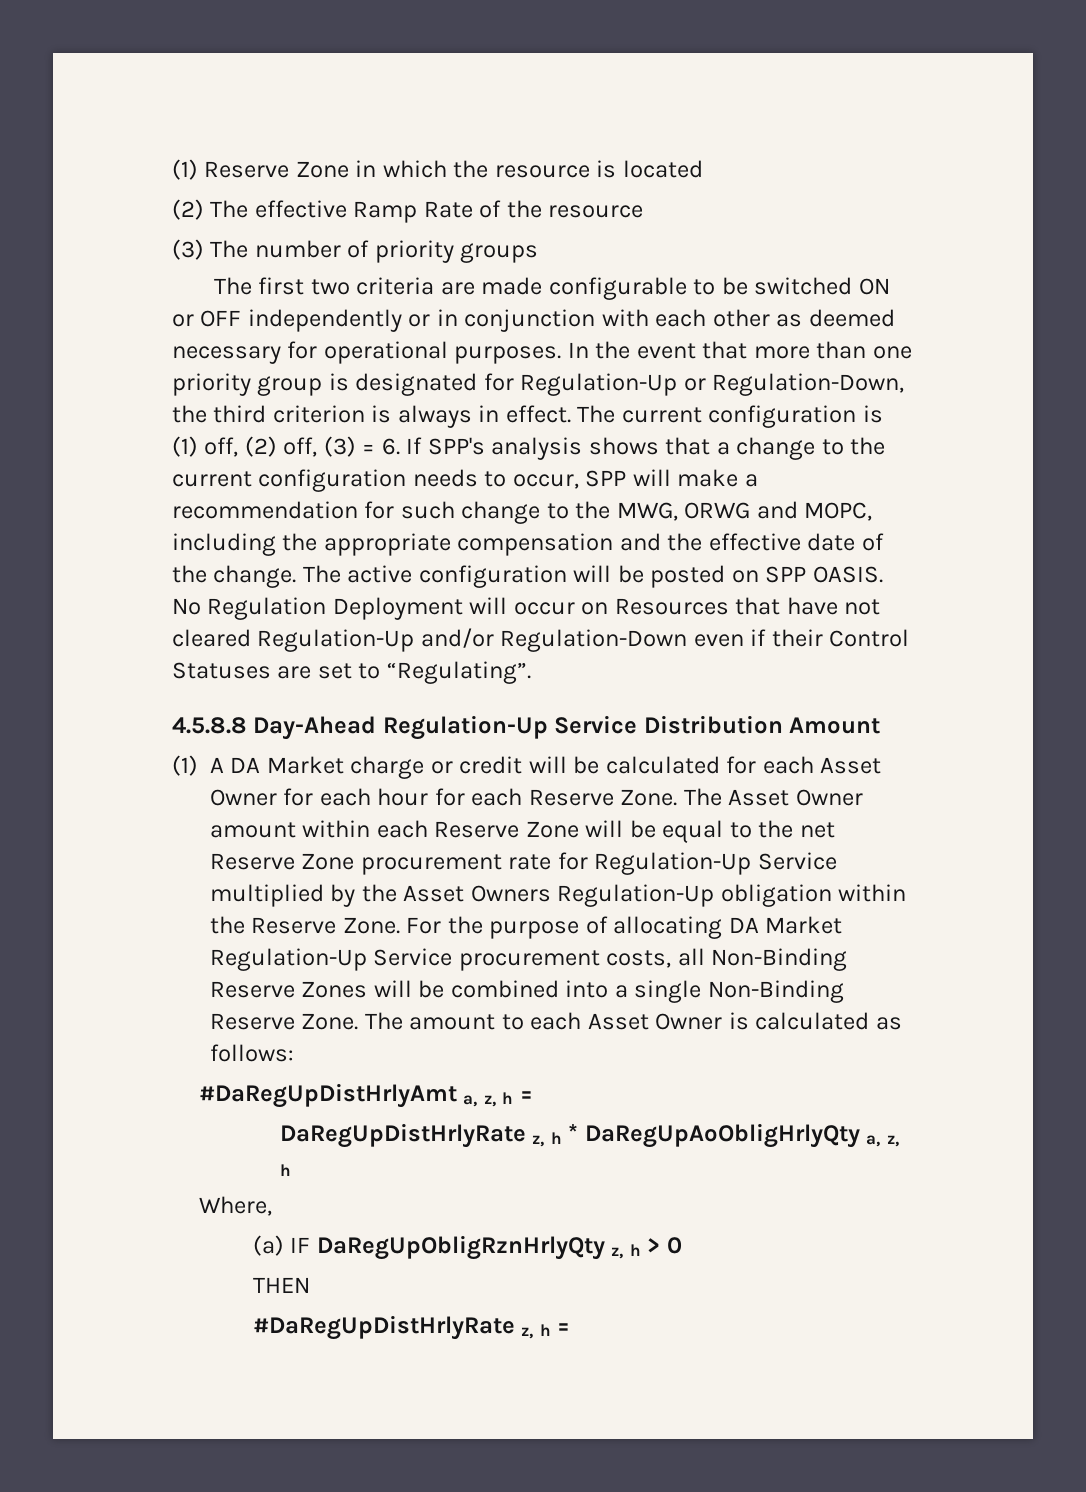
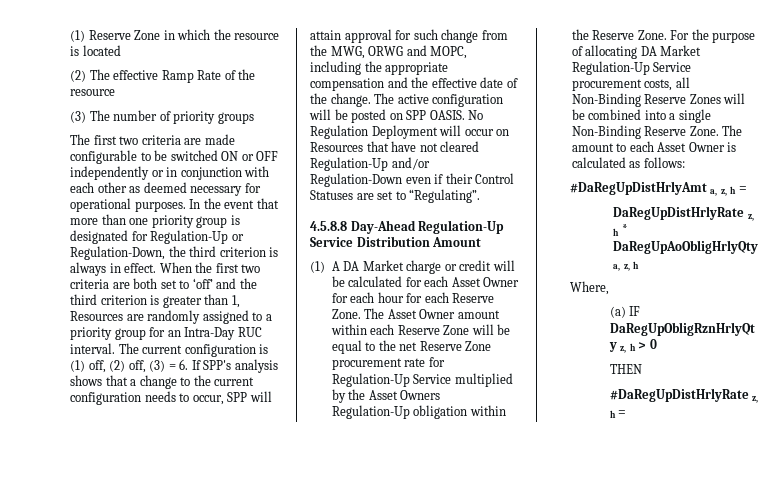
+ When the first two criteria are both set to ‘off’ and the third criterion is greater than 1, Resources are randomly assigned to a priority group for an Intra-Day RUC interval.
- The current configuration is (1) off, (2) off, (3) = 6. If SPP's analysis shows that a change to the current configuration needs to occur, SPP will make a recommendation for such change to the MWG, ORWG and MOPC, including the appropriate compensation and the effective date of the change.
+ The current configuration is (1) off, (2) off, (3) = 6. If SPP's analysis shows that a change to the current configuration needs to occur, SPP will attain approval for such change from the MWG, ORWG and MOPC, including the appropriate compensation and the effective date of the change.

